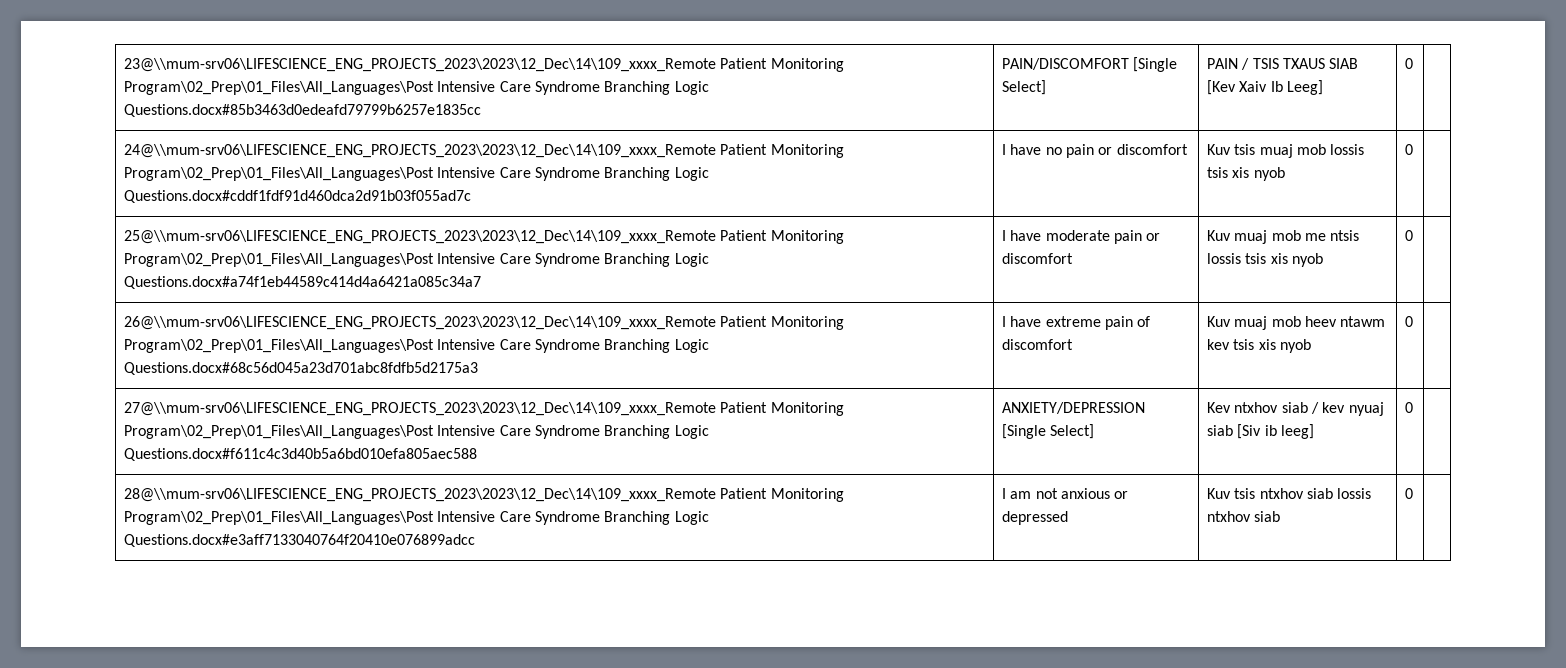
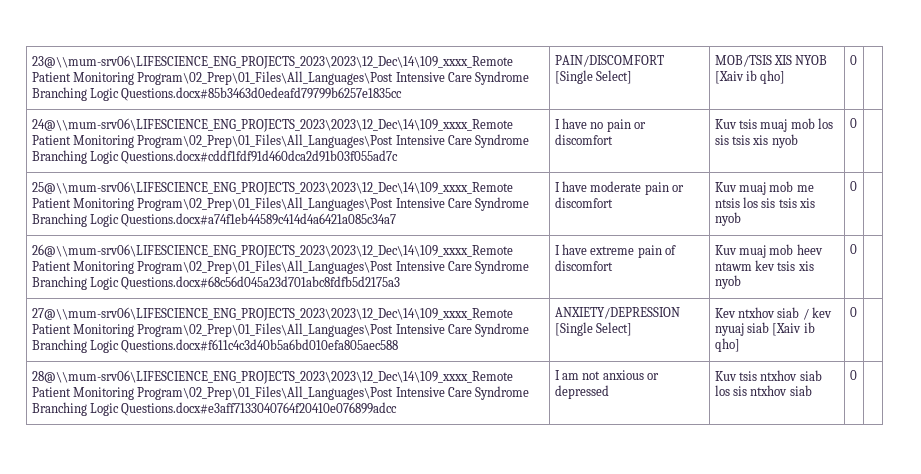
- 23@\\mum-srv06\LIFESCIENCE_ENG_PROJECTS_2023\2023\12_Dec\14\109_xxxx_Remote Patient Monitoring Program\02_Prep\01_Files\All_Languages\Post Intensive Care Syndrome Branching Logic Questions.docx#85b3463d0edeafd79799b6257e1835cc | PAIN/DISCOMFORT [Single Select] | PAIN / TSIS TXAUS SIAB [Kev Xaiv Ib Leeg] | 0 |
+ 23@\\mum-srv06\LIFESCIENCE_ENG_PROJECTS_2023\2023\12_Dec\14\109_xxxx_Remote Patient Monitoring Program\02_Prep\01_Files\All_Languages\Post Intensive Care Syndrome Branching Logic Questions.docx#85b3463d0edeafd79799b6257e1835cc | PAIN/DISCOMFORT [Single Select] | MOB/TSIS XIS NYOB [Xaiv ib qho] | 0 |
- 24@\\mum-srv06\LIFESCIENCE_ENG_PROJECTS_2023\2023\12_Dec\14\109_xxxx_Remote Patient Monitoring Program\02_Prep\01_Files\All_Languages\Post Intensive Care Syndrome Branching Logic Questions.docx#cddf1fdf91d460dca2d91b03f055ad7c | I have no pain or discomfort | Kuv tsis muaj mob lossis tsis xis nyob | 0 |
+ 24@\\mum-srv06\LIFESCIENCE_ENG_PROJECTS_2023\2023\12_Dec\14\109_xxxx_Remote Patient Monitoring Program\02_Prep\01_Files\All_Languages\Post Intensive Care Syndrome Branching Logic Questions.docx#cddf1fdf91d460dca2d91b03f055ad7c | I have no pain or discomfort | Kuv tsis muaj mob los sis tsis xis nyob | 0 |
- 25@\\mum-srv06\LIFESCIENCE_ENG_PROJECTS_2023\2023\12_Dec\14\109_xxxx_Remote Patient Monitoring Program\02_Prep\01_Files\All_Languages\Post Intensive Care Syndrome Branching Logic Questions.docx#a74f1eb44589c414d4a6421a085c34a7 | I have moderate pain or discomfort | Kuv muaj mob me ntsis lossis tsis xis nyob | 0 |
+ 25@\\mum-srv06\LIFESCIENCE_ENG_PROJECTS_2023\2023\12_Dec\14\109_xxxx_Remote Patient Monitoring Program\02_Prep\01_Files\All_Languages\Post Intensive Care Syndrome Branching Logic Questions.docx#a74f1eb44589c414d4a6421a085c34a7 | I have moderate pain or discomfort | Kuv muaj mob me ntsis los sis tsis xis nyob | 0 |
- 27@\\mum-srv06\LIFESCIENCE_ENG_PROJECTS_2023\2023\12_Dec\14\109_xxxx_Remote Patient Monitoring Program\02_Prep\01_Files\All_Languages\Post Intensive Care Syndrome Branching Logic Questions.docx#f611c4c3d40b5a6bd010efa805aec588 | ANXIETY/DEPRESSION [Single Select] | Kev ntxhov siab / kev nyuaj siab [Siv ib leeg] | 0 |
+ 27@\\mum-srv06\LIFESCIENCE_ENG_PROJECTS_2023\2023\12_Dec\14\109_xxxx_Remote Patient Monitoring Program\02_Prep\01_Files\All_Languages\Post Intensive Care Syndrome Branching Logic Questions.docx#f611c4c3d40b5a6bd010efa805aec588 | ANXIETY/DEPRESSION [Single Select] | Kev ntxhov siab / kev nyuaj siab [Xaiv ib qho] | 0 |
- 28@\\mum-srv06\LIFESCIENCE_ENG_PROJECTS_2023\2023\12_Dec\14\109_xxxx_Remote Patient Monitoring Program\02_Prep\01_Files\All_Languages\Post Intensive Care Syndrome Branching Logic Questions.docx#e3aff7133040764f20410e076899adcc | I am not anxious or depressed | Kuv tsis ntxhov siab lossis ntxhov siab | 0 |
+ 28@\\mum-srv06\LIFESCIENCE_ENG_PROJECTS_2023\2023\12_Dec\14\109_xxxx_Remote Patient Monitoring Program\02_Prep\01_Files\All_Languages\Post Intensive Care Syndrome Branching Logic Questions.docx#e3aff7133040764f20410e076899adcc | I am not anxious or depressed | Kuv tsis ntxhov siab los sis ntxhov siab | 0 |

